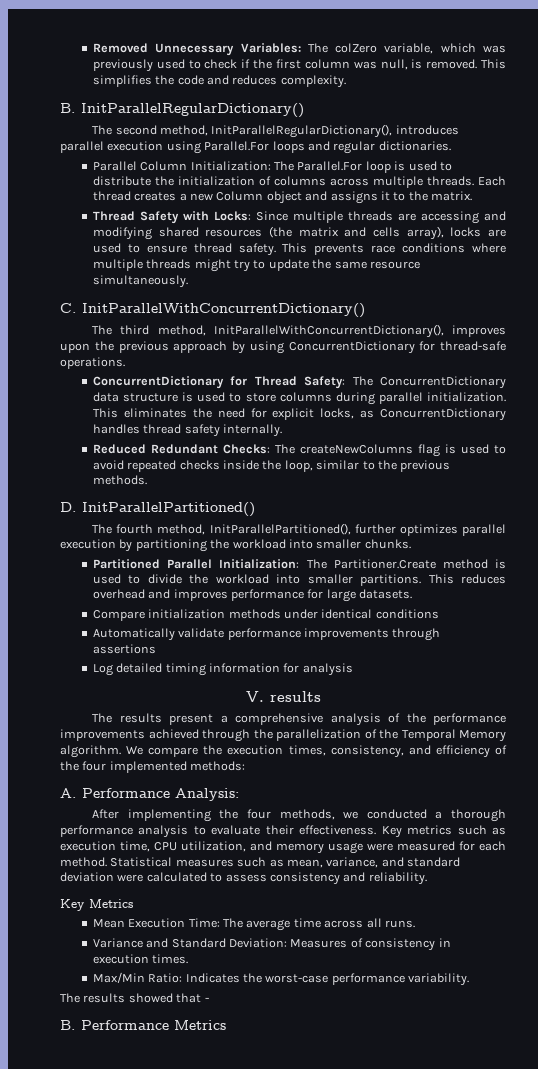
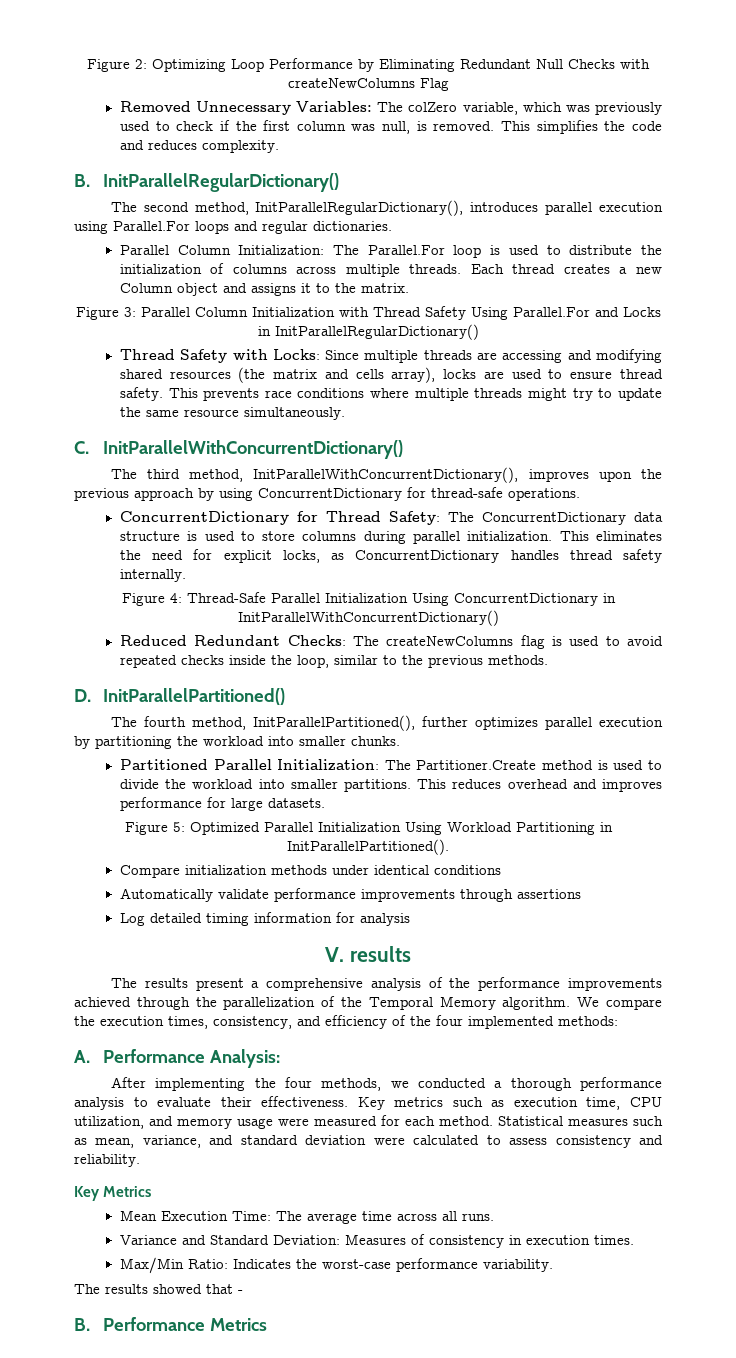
+ Figure 2: Optimizing Loop Performance by Eliminating Redundant Null Checks with createNewColumns Flag
+ Figure 3: Parallel Column Initialization with Thread Safety Using Parallel.For and Locks in InitParallelRegularDictionary()
+ Figure 4: Thread-Safe Parallel Initialization Using ConcurrentDictionary in InitParallelWithConcurrentDictionary()
+ Figure 5: Optimized Parallel Initialization Using Workload Partitioning in InitParallelPartitioned().

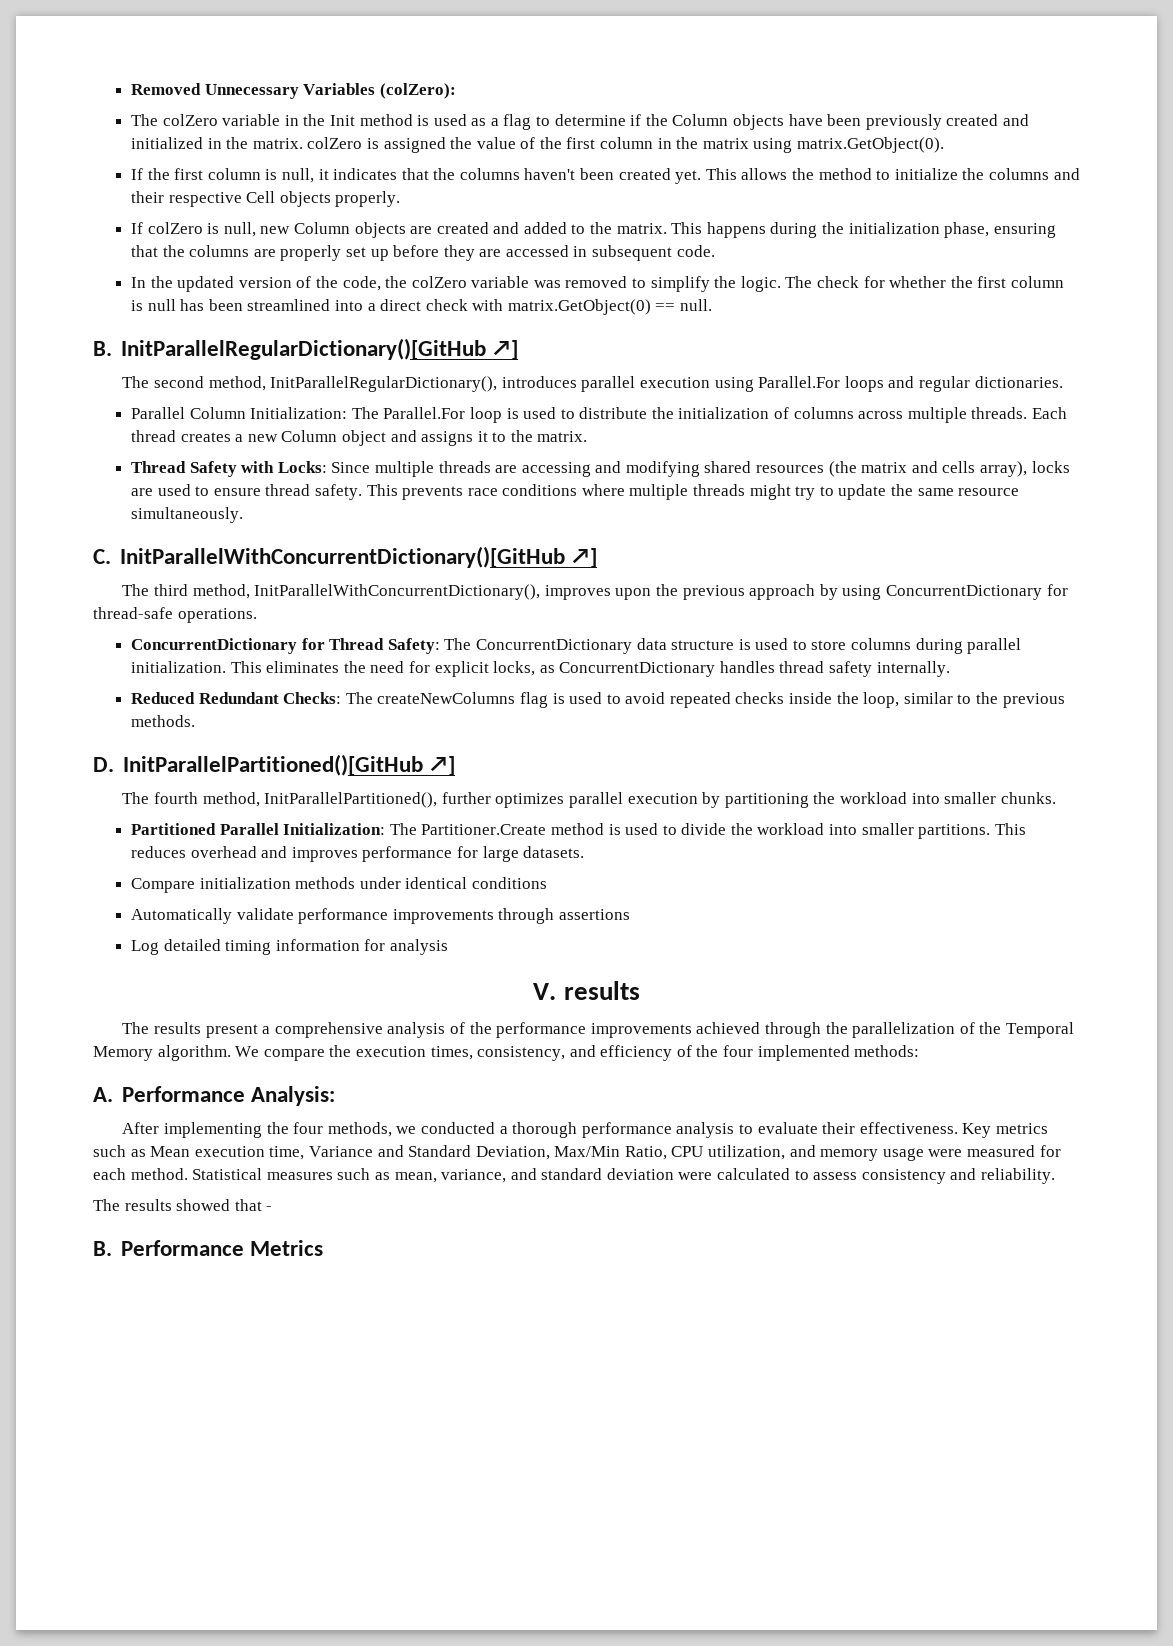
- Figure 2: Optimizing Loop Performance by Eliminating Redundant Null Checks with createNewColumns Flag
- Removed Unnecessary Variables: The colZero variable, which was previously used to check if the first column was null, is removed. This simplifies the code and reduces complexity.
- B. InitParallelRegularDictionary()
+ Removed Unnecessary Variables (colZero):
+ The colZero variable in the Init method is used as a flag to determine if the Column objects have been previously created and initialized in the matrix. colZero is assigned the value of the first column in the matrix using matrix.GetObject(0).
+ If the first column is null, it indicates that the columns haven't been created yet. This allows the method to initialize the columns and their respective Cell objects properly.
+ If colZero is null, new Column objects are created and added to the matrix. This happens during the initialization phase, ensuring that the columns are properly set up before they are accessed in subsequent code.
+ In the updated version of the code, the colZero variable was removed to simplify the logic. The check for whether the first column is null has been streamlined into a direct check with matrix.GetObject(0) == null.
+ B. InitParallelRegularDictionary()[GitHub ↗]
- Figure 3: Parallel Column Initialization with Thread Safety Using Parallel.For and Locks in InitParallelRegularDictionary()
- C. InitParallelWithConcurrentDictionary()
+ C. InitParallelWithConcurrentDictionary()[GitHub ↗]
- Figure 4: Thread-Safe Parallel Initialization Using ConcurrentDictionary in InitParallelWithConcurrentDictionary()
- D. InitParallelPartitioned()
+ D. InitParallelPartitioned()[GitHub ↗]
- Figure 5: Optimized Parallel Initialization Using Workload Partitioning in InitParallelPartitioned().
- Key metrics such as execution time, CPU utilization, and memory usage were measured for each method.
+ Key metrics such as Mean execution time, Variance and Standard Deviation, Max/Min Ratio, CPU utilization, and memory usage were measured for each method.
- Key Metrics
- Mean Execution Time: The average time across all runs.
- Variance and Standard Deviation: Measures of consistency in execution times.
- Max/Min Ratio: Indicates the worst-case performance variability.

